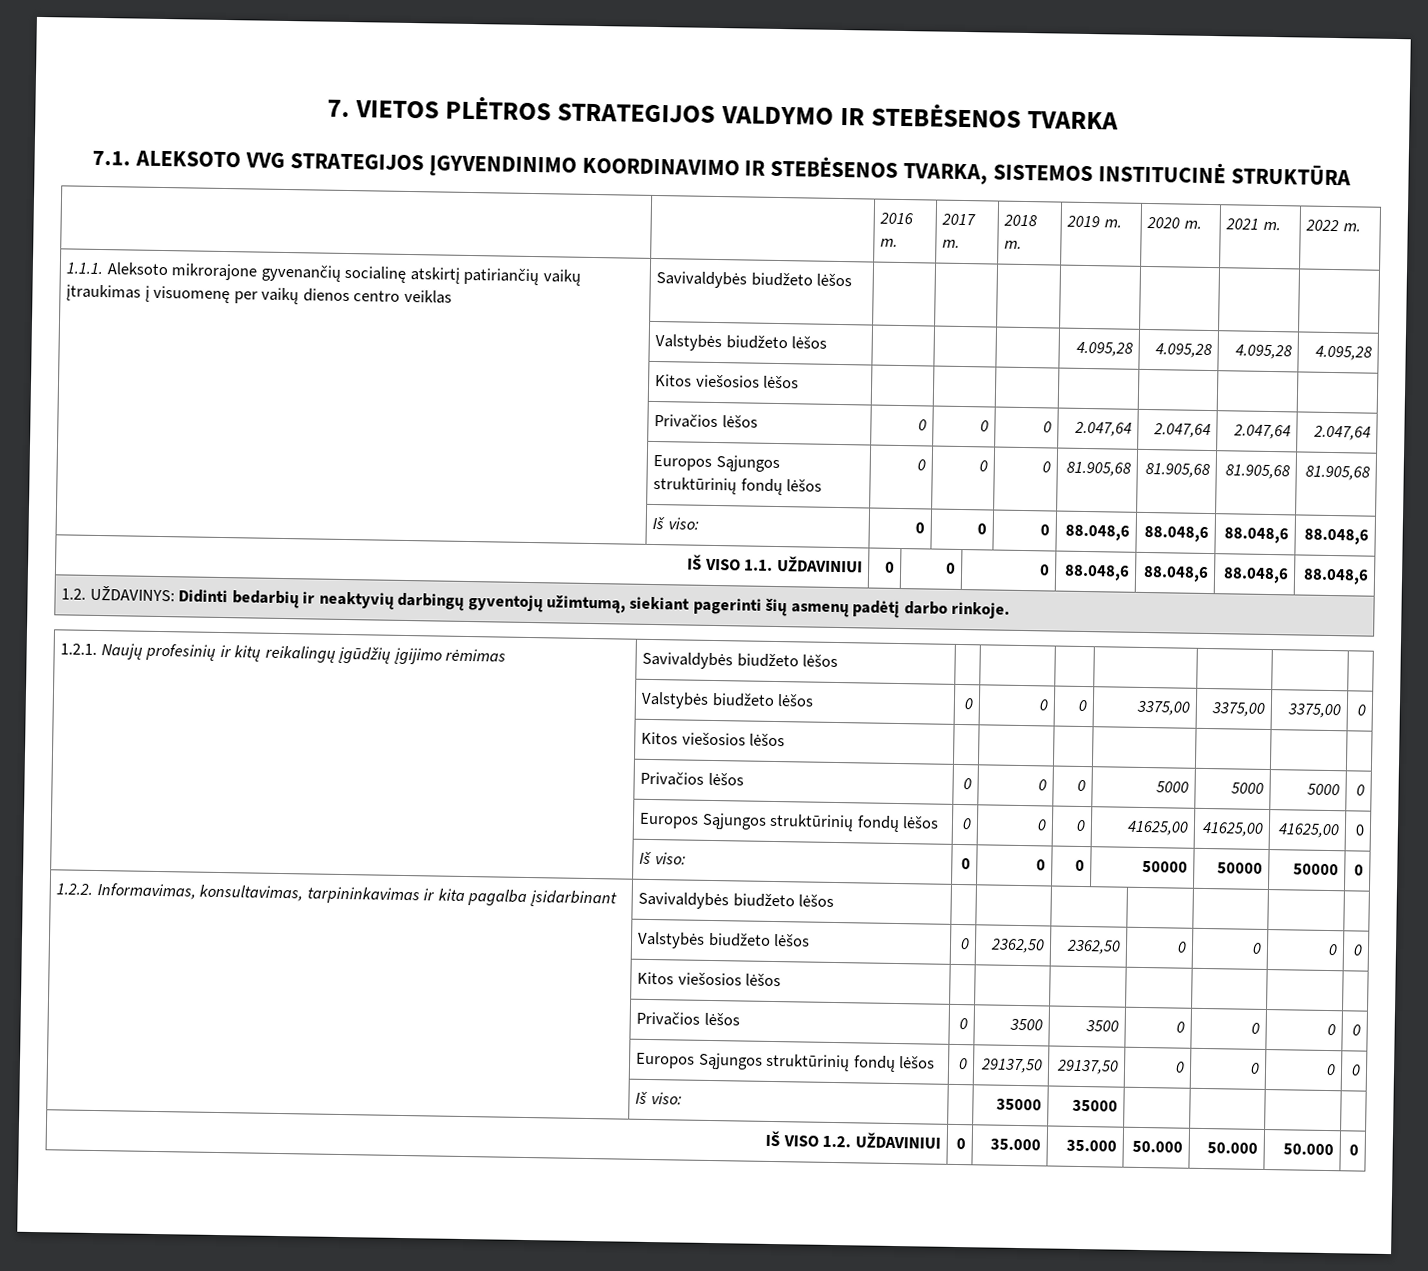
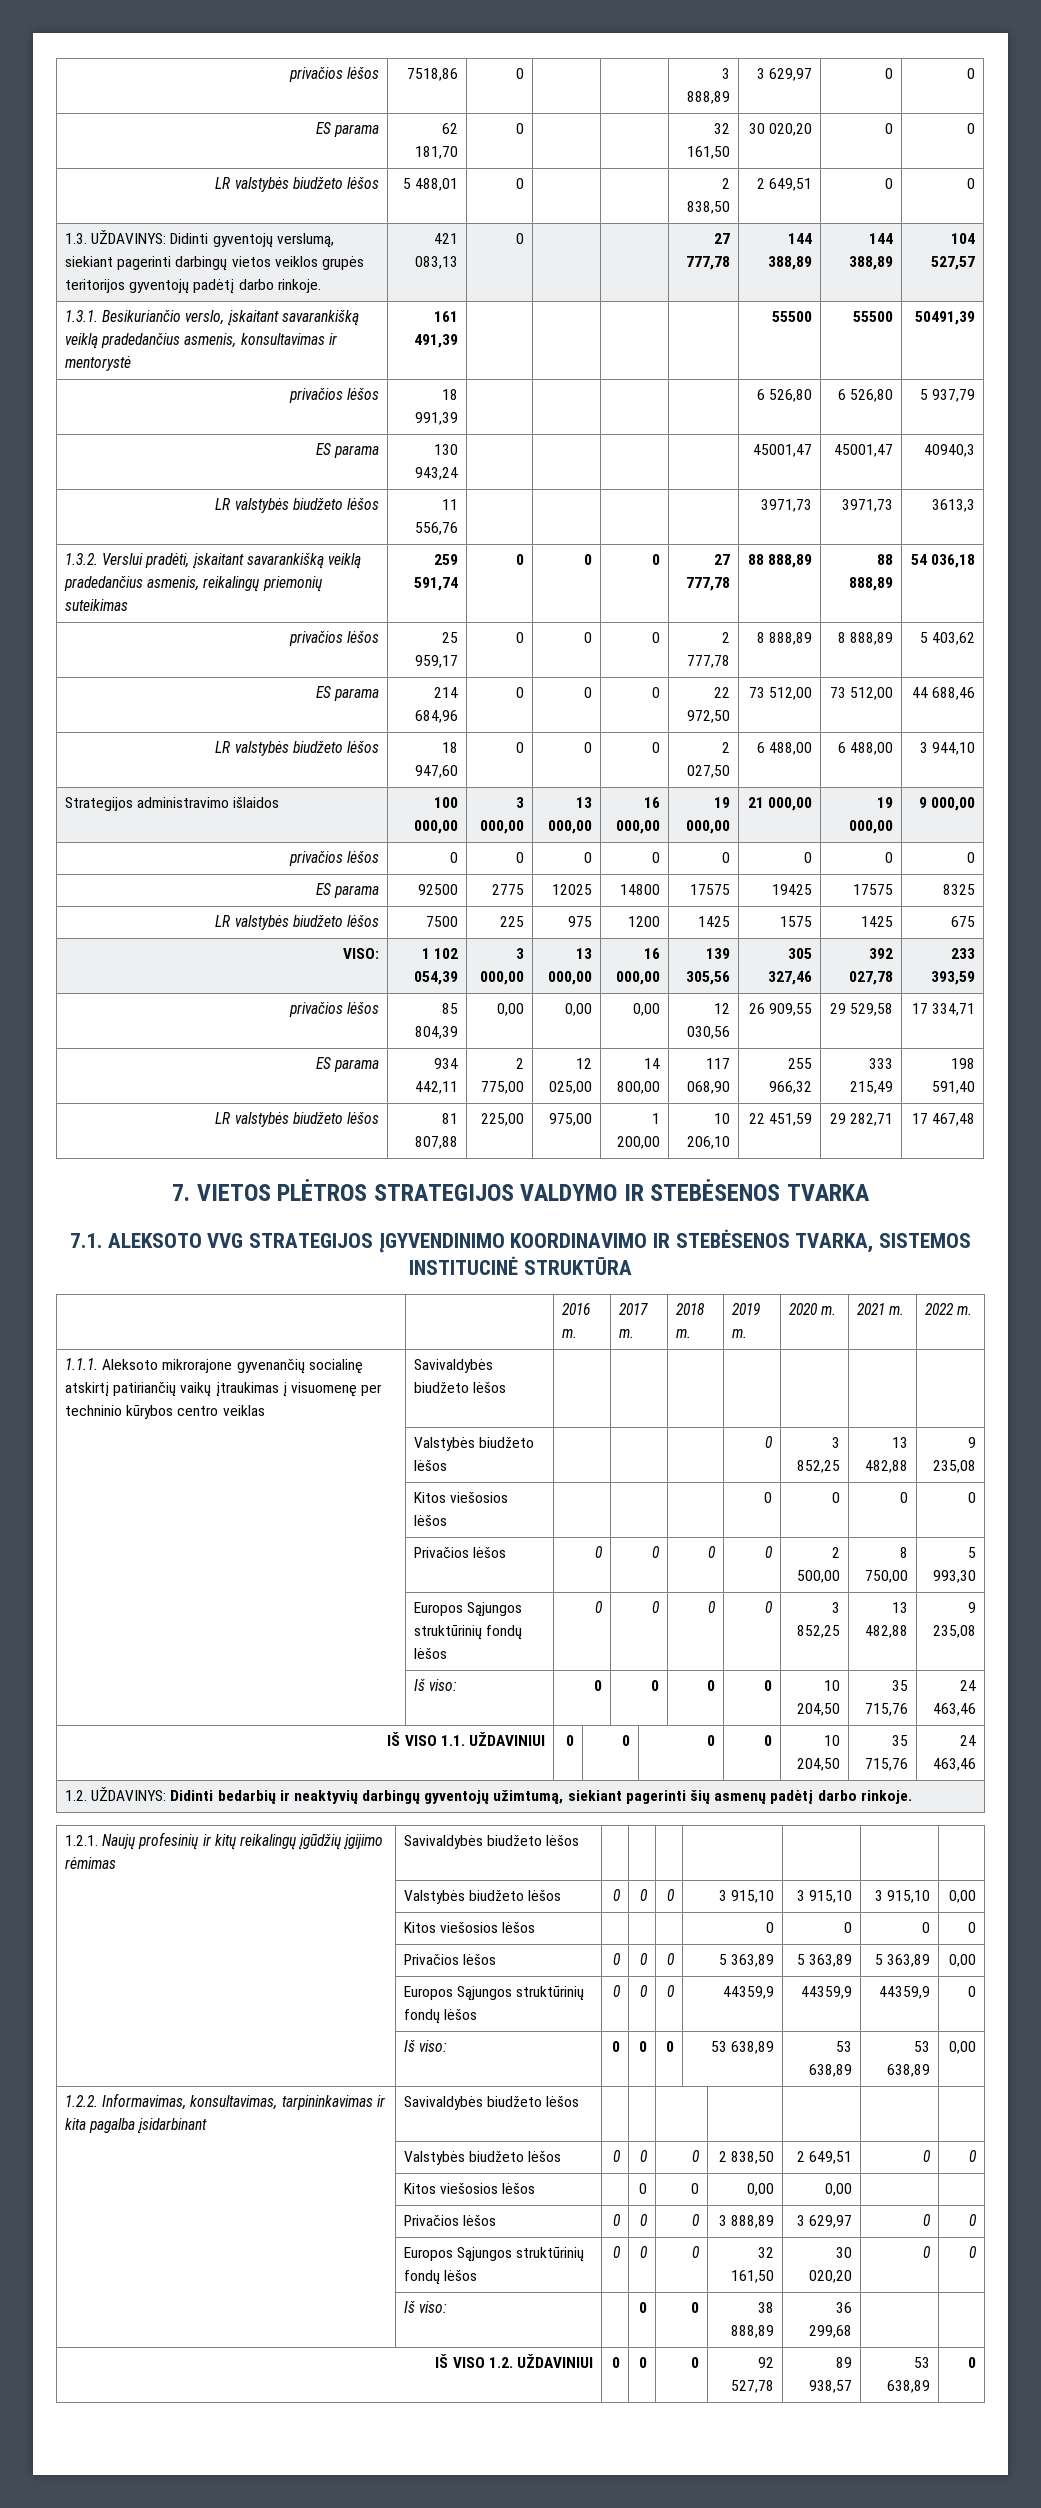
+ privačios lėšos | 7518,86 | 0 | | | 3 888,89 | 3 629,97 | 0 | 0
+ ES parama | 62 181,70 | 0 | | | 32 161,50 | 30 020,20 | 0 | 0
+ LR valstybės biudžeto lėšos | 5 488,01 | 0 | | | 2 838,50 | 2 649,51 | 0 | 0
+ 1.3. UŽDAVINYS: Didinti gyventojų verslumą, siekiant pagerinti darbingų vietos veiklos grupės teritorijos gyventojų padėtį darbo rinkoje. | 421 083,13 | 0 | | | 27 777,78 | 144 388,89 | 144 388,89 | 104 527,57
+ 1.3.1. Besikuriančio verslo, įskaitant savarankišką veiklą pradedančius asmenis, konsultavimas ir mentorystė | 161 491,39 | | | | | 55500 | 55500 | 50491,39
+ privačios lėšos | 18 991,39 | | | | | 6 526,80 | 6 526,80 | 5 937,79
+ ES parama | 130 943,24 | | | | | 45001,47 | 45001,47 | 40940,3
+ LR valstybės biudžeto lėšos | 11 556,76 | | | | | 3971,73 | 3971,73 | 3613,3
+ 1.3.2. Verslui pradėti, įskaitant savarankišką veiklą pradedančius asmenis, reikalingų priemonių suteikimas | 259 591,74 | 0 | 0 | 0 | 27 777,78 | 88 888,89 | 88 888,89 | 54 036,18
+ privačios lėšos | 25 959,17 | 0 | 0 | 0 | 2 777,78 | 8 888,89 | 8 888,89 | 5 403,62
+ ES parama | 214 684,96 | 0 | 0 | 0 | 22 972,50 | 73 512,00 | 73 512,00 | 44 688,46
+ LR valstybės biudžeto lėšos | 18 947,60 | 0 | 0 | 0 | 2 027,50 | 6 488,00 | 6 488,00 | 3 944,10
+ Strategijos administravimo išlaidos | 100 000,00 | 3 000,00 | 13 000,00 | 16 000,00 | 19 000,00 | 21 000,00 | 19 000,00 | 9 000,00
+ privačios lėšos | 0 | 0 | 0 | 0 | 0 | 0 | 0 | 0
+ ES parama | 92500 | 2775 | 12025 | 14800 | 17575 | 19425 | 17575 | 8325
+ LR valstybės biudžeto lėšos | 7500 | 225 | 975 | 1200 | 1425 | 1575 | 1425 | 675
+ VISO: | 1 102 054,39 | 3 000,00 | 13 000,00 | 16 000,00 | 139 305,56 | 305 327,46 | 392 027,78 | 233 393,59
+ privačios lėšos | 85 804,39 | 0,00 | 0,00 | 0,00 | 12 030,56 | 26 909,55 | 29 529,58 | 17 334,71
+ ES parama | 934 442,11 | 2 775,00 | 12 025,00 | 14 800,00 | 117 068,90 | 255 966,32 | 333 215,49 | 198 591,40
+ LR valstybės biudžeto lėšos | 81 807,88 | 225,00 | 975,00 | 1 200,00 | 10 206,10 | 22 451,59 | 29 282,71 | 17 467,48
- 1.1.1. Aleksoto mikrorajone gyvenančių socialinę atskirtį patiriančių vaikų įtraukimas į visuomenę per vaikų dienos centro veiklas | Savivaldybės biudžeto lėšos | | | | | | |
+ 1.1.1. Aleksoto mikrorajone gyvenančių socialinę atskirtį patiriančių vaikų įtraukimas į visuomenę per techninio kūrybos centro veiklas | Savivaldybės biudžeto lėšos | | | | | | |
- | Valstybės biudžeto lėšos | | | | 4.095,28 | 4.095,28 | 4.095,28 | 4.095,28
- | Kitos viešosios lėšos | | | | | | |
- | Privačios lėšos | 0 | 0 | 0 | 2.047,64 | 2.047,64 | 2.047,64 | 2.047,64
- | Europos Sąjungos struktūrinių fondų lėšos | 0 | 0 | 0 | 81.905,68 | 81.905,68 | 81.905,68 | 81.905,68
- | Iš viso: | 0 | 0 | 0 | 88.048,6 | 88.048,6 | 88.048,6 | 88.048,6
+ | Valstybės biudžeto lėšos | | | | 0 | 3 852,25 | 13 482,88 | 9 235,08
+ | Kitos viešosios lėšos | | | | 0 | 0 | 0 | 0
+ | Privačios lėšos | 0 | 0 | 0 | 0 | 2 500,00 | 8 750,00 | 5 993,30
+ | Europos Sąjungos struktūrinių fondų lėšos | 0 | 0 | 0 | 0 | 3 852,25 | 13 482,88 | 9 235,08
+ | Iš viso: | 0 | 0 | 0 | 0 | 10 204,50 | 35 715,76 | 24 463,46
- IŠ VISO 1.1. UŽDAVINIUI | 0 | 0 | 0 | 88.048,6 | 88.048,6 | 88.048,6 | 88.048,6
+ IŠ VISO 1.1. UŽDAVINIUI | 0 | 0 | 0 | 0 | 10 204,50 | 35 715,76 | 24 463,46
- | Valstybės biudžeto lėšos | 0 | 0 | 0 | 3375,00 | 3375,00 | 3375,00 | 0
- | Kitos viešosios lėšos | | | | | | |
- | Privačios lėšos | 0 | 0 | 0 | 5000 | 5000 | 5000 | 0
- | Europos Sąjungos struktūrinių fondų lėšos | 0 | 0 | 0 | 41625,00 | 41625,00 | 41625,00 | 0
+ | Valstybės biudžeto lėšos | 0 | 0 | 0 | 3 915,10 | 3 915,10 | 3 915,10 | 0,00
+ | Kitos viešosios lėšos | | | | 0 | 0 | 0 | 0
+ | Privačios lėšos | 0 | 0 | 0 | 5 363,89 | 5 363,89 | 5 363,89 | 0,00
+ | Europos Sąjungos struktūrinių fondų lėšos | 0 | 0 | 0 | 44359,9 | 44359,9 | 44359,9 | 0
- | Iš viso: | 0 | 0 | 0 | 50000 | 50000 | 50000 | 0
+ | Iš viso: | 0 | 0 | 0 | 53 638,89 | 53 638,89 | 53 638,89 | 0,00
- | Valstybės biudžeto lėšos | 0 | 2362,50 | 2362,50 | 0 | 0 | 0 | 0
- | Kitos viešosios lėšos | | | | | | |
- | Privačios lėšos | 0 | 3500 | 3500 | 0 | 0 | 0 | 0
+ | Valstybės biudžeto lėšos | 0 | 0 | 0 | 2 838,50 | 2 649,51 | 0 | 0
+ | Kitos viešosios lėšos | | 0 | 0 | 0,00 | 0,00 | |
+ | Privačios lėšos | 0 | 0 | 0 | 3 888,89 | 3 629,97 | 0 | 0
- | Europos Sąjungos struktūrinių fondų lėšos | 0 | 29137,50 | 29137,50 | 0 | 0 | 0 | 0
+ | Europos Sąjungos struktūrinių fondų lėšos | 0 | 0 | 0 | 32 161,50 | 30 020,20 | 0 | 0
- | Iš viso: | | 35000 | 35000 | | | |
+ | Iš viso: | | 0 | 0 | 38 888,89 | 36 299,68 | |
- IŠ VISO 1.2. UŽDAVINIUI | 0 | 35.000 | 35.000 | 50.000 | 50.000 | 50.000 | 0
+ IŠ VISO 1.2. UŽDAVINIUI | 0 | 0 | 0 | 92 527,78 | 89 938,57 | 53 638,89 | 0

